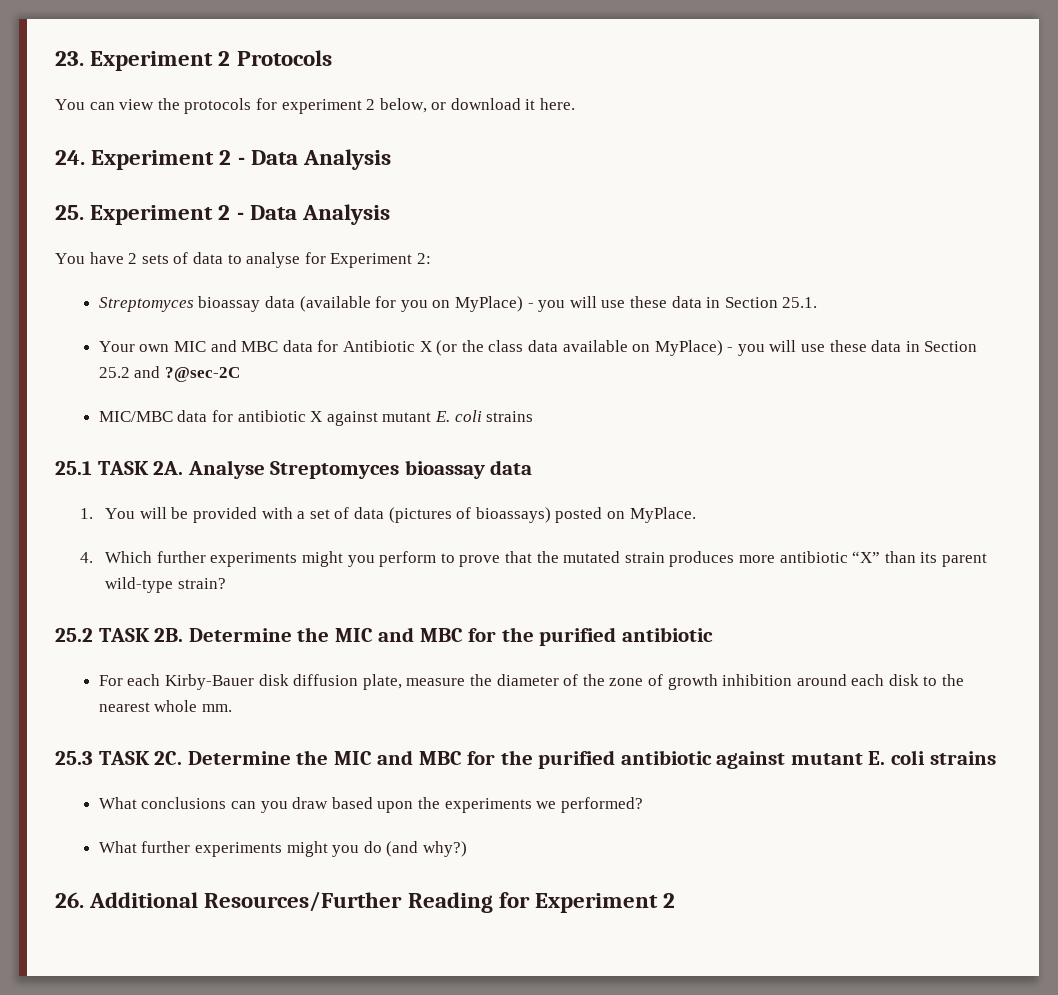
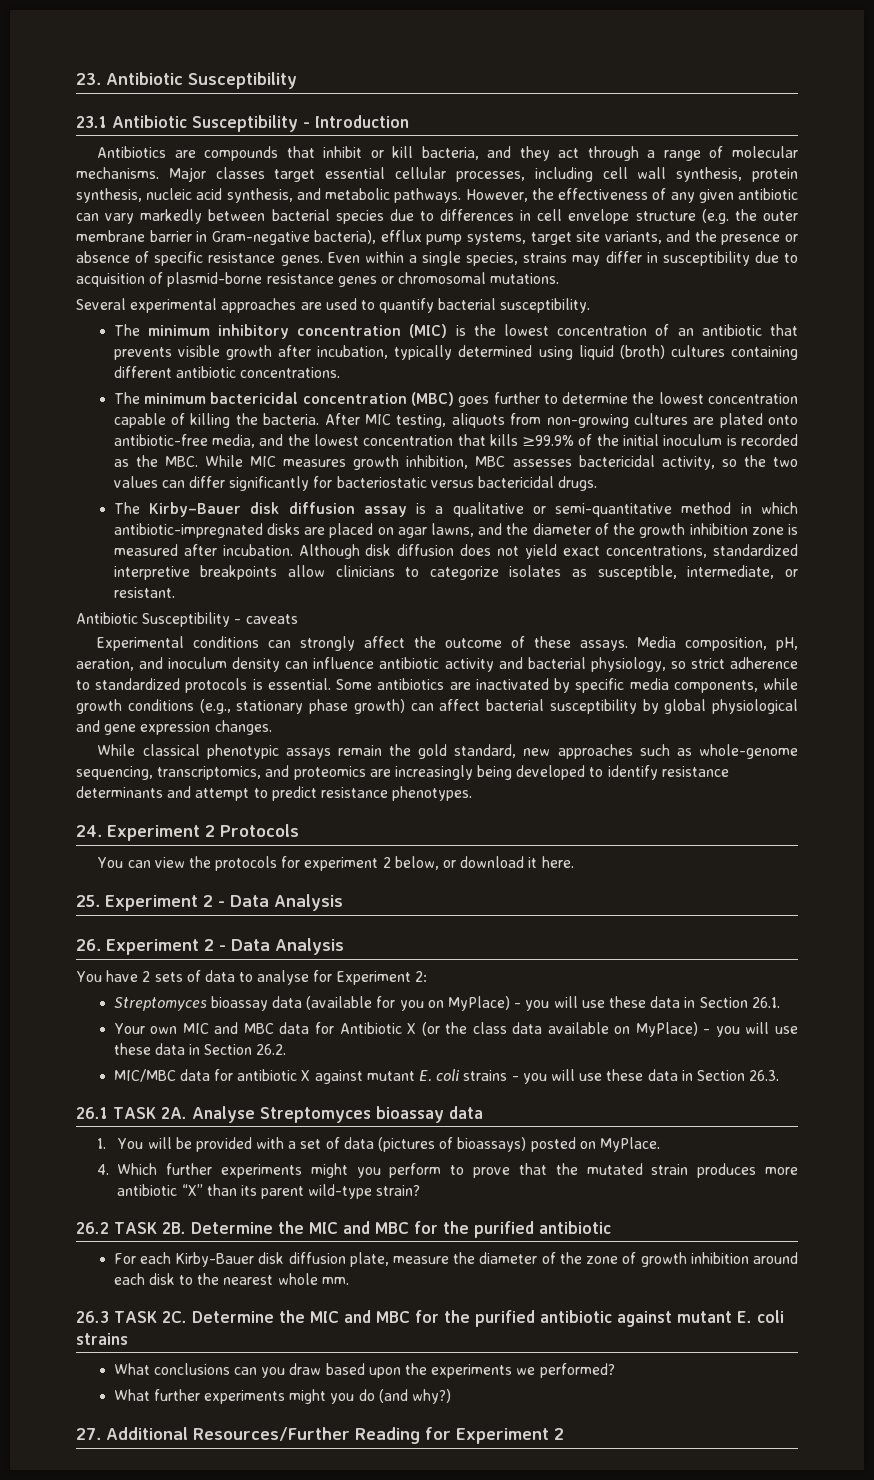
- 23. Experiment 2 Protocols
+ 23. Antibiotic Susceptibility
+ 23.1 Antibiotic Susceptibility - Introduction
+ Antibiotics are compounds that inhibit or kill bacteria, and they act through a range of molecular mechanisms. Major classes target essential cellular processes, including cell wall synthesis, protein synthesis, nucleic acid synthesis, and metabolic pathways. However, the effectiveness of any given antibiotic can vary markedly between bacterial species due to differences in cell envelope structure (e.g. the outer membrane barrier in Gram-negative bacteria), efflux pump systems, target site variants, and the presence or absence of specific resistance genes. Even within a single species, strains may differ in susceptibility due to acquisition of plasmid-borne resistance genes or chromosomal mutations.
+ Several experimental approaches are used to quantify bacterial susceptibility.
+ The minimum inhibitory concentration (MIC) is the lowest concentration of an antibiotic that prevents visible growth after incubation, typically determined using liquid (broth) cultures containing different antibiotic concentrations.
+ The minimum bactericidal concentration (MBC) goes further to determine the lowest concentration capable of killing the bacteria. After MIC testing, aliquots from non-growing cultures are plated onto antibiotic-free media, and the lowest concentration that kills ≥99.9% of the initial inoculum is recorded as the MBC. While MIC measures growth inhibition, MBC assesses bactericidal activity, so the two values can differ significantly for bacteriostatic versus bactericidal drugs.
+ The Kirby–Bauer disk diffusion assay is a qualitative or semi-quantitative method in which antibiotic-impregnated disks are placed on agar lawns, and the diameter of the growth inhibition zone is measured after incubation. Although disk diffusion does not yield exact concentrations, standardized interpretive breakpoints allow clinicians to categorize isolates as susceptible, intermediate, or resistant.
+ Antibiotic Susceptibility - caveats
+ Experimental conditions can strongly affect the outcome of these assays. Media composition, pH, aeration, and inoculum density can influence antibiotic activity and bacterial physiology, so strict adherence to standardized protocols is essential. Some antibiotics are inactivated by specific media components, while growth conditions (e.g., stationary phase growth) can affect bacterial susceptibility by global physiological and gene expression changes.
+ While classical phenotypic assays remain the gold standard, new approaches such as whole-genome sequencing, transcriptomics, and proteomics are increasingly being developed to identify resistance determinants and attempt to predict resistance phenotypes.
+ 24. Experiment 2 Protocols
- 24. Experiment 2 - Data Analysis
  25. Experiment 2 - Data Analysis
+ 26. Experiment 2 - Data Analysis
- Streptomyces bioassay data (available for you on MyPlace) - you will use these data in Section 25.1.
+ Streptomyces bioassay data (available for you on MyPlace) - you will use these data in Section 26.1.
- Your own MIC and MBC data for Antibiotic X (or the class data available on MyPlace) - you will use these data in Section 25.2 and ?@sec-2C
+ Your own MIC and MBC data for Antibiotic X (or the class data available on MyPlace) - you will use these data in Section 26.2.
- MIC/MBC data for antibiotic X against mutant E. coli strains
- 25.1 TASK 2A.
+ MIC/MBC data for antibiotic X against mutant E. coli strains - you will use these data in Section 26.3.
+ 26.1 TASK 2A.
- 25.2 TASK 2B.
+ 26.2 TASK 2B.
- 25.3 TASK 2C.
+ 26.3 TASK 2C.
- 26. Additional Resources/Further Reading for Experiment 2
+ 27. Additional Resources/Further Reading for Experiment 2

